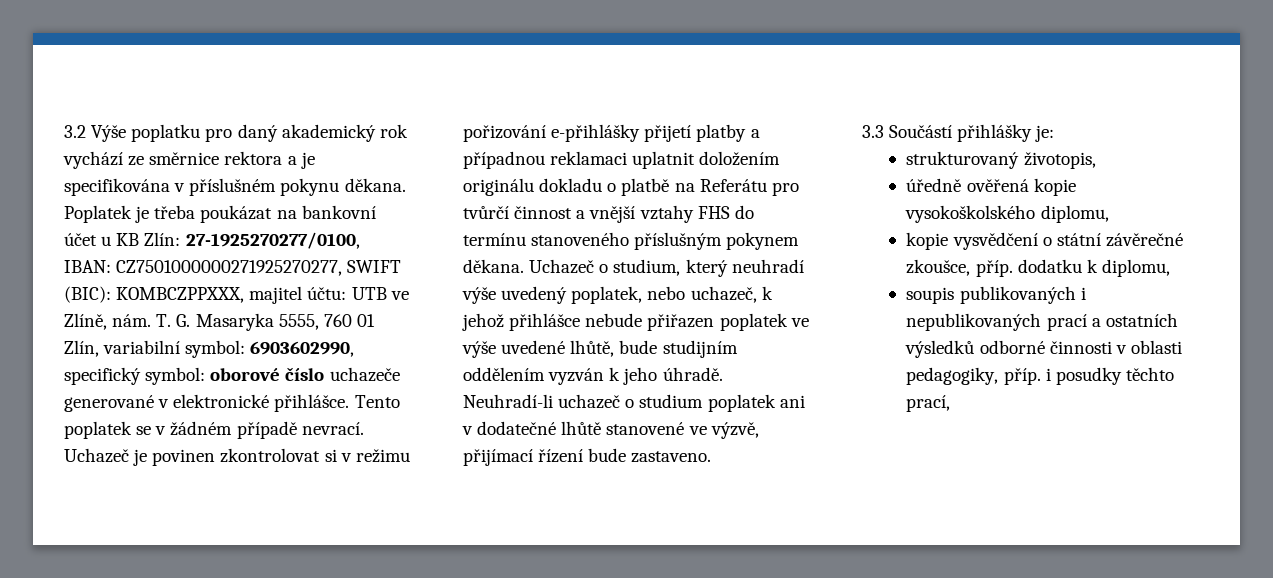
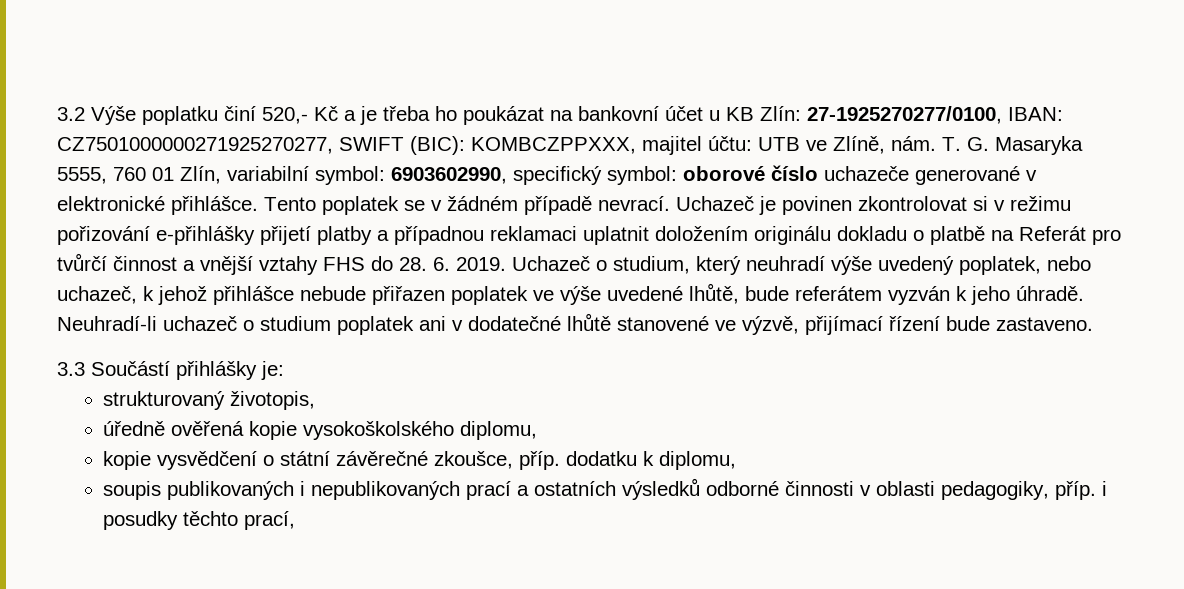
- 3.2 Výše poplatku pro daný akademický rok vychází ze směrnice rektora a je specifikována v příslušném pokynu děkana. Poplatek je třeba poukázat na bankovní účet u KB Zlín: 27-1925270277/0100, IBAN: CZ7501000000271925270277, SWIFT (BIC): KOMBCZPPXXX, majitel účtu: UTB ve Zlíně, nám.
+ 3.2 Výše poplatku činí 520,- Kč a je třeba ho poukázat na bankovní účet u KB Zlín: 27-1925270277/0100, IBAN: CZ7501000000271925270277, SWIFT (BIC): KOMBCZPPXXX, majitel účtu: UTB ve Zlíně, nám.
- Uchazeč je povinen zkontrolovat si v režimu pořizování e-přihlášky přijetí platby a případnou reklamaci uplatnit doložením originálu dokladu o platbě na Referátu pro tvůrčí činnost a vnější vztahy FHS do termínu stanoveného příslušným pokynem děkana.
+ Uchazeč je povinen zkontrolovat si v režimu pořizování e-přihlášky přijetí platby a případnou reklamaci uplatnit doložením originálu dokladu o platbě na Referát pro tvůrčí činnost a vnější vztahy FHS do 28. 6. 2019.
- Uchazeč o studium, který neuhradí výše uvedený poplatek, nebo uchazeč, k jehož přihlášce nebude přiřazen poplatek ve výše uvedené lhůtě, bude studijním oddělením vyzván k jeho úhradě.
+ Uchazeč o studium, který neuhradí výše uvedený poplatek, nebo uchazeč, k jehož přihlášce nebude přiřazen poplatek ve výše uvedené lhůtě, bude referátem vyzván k jeho úhradě.

